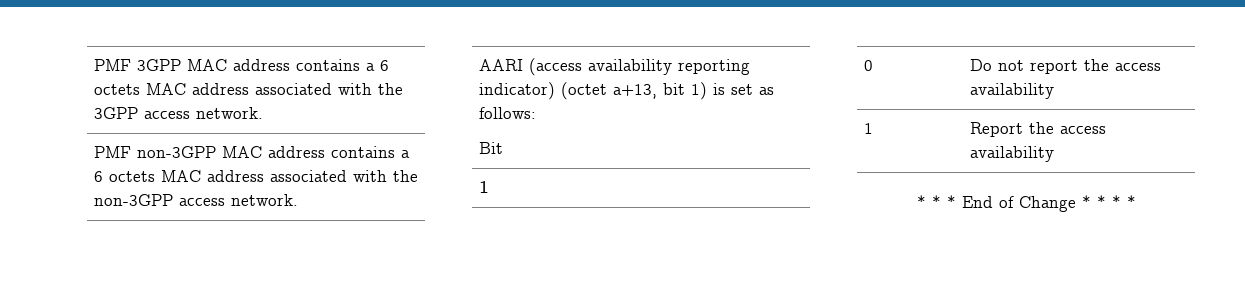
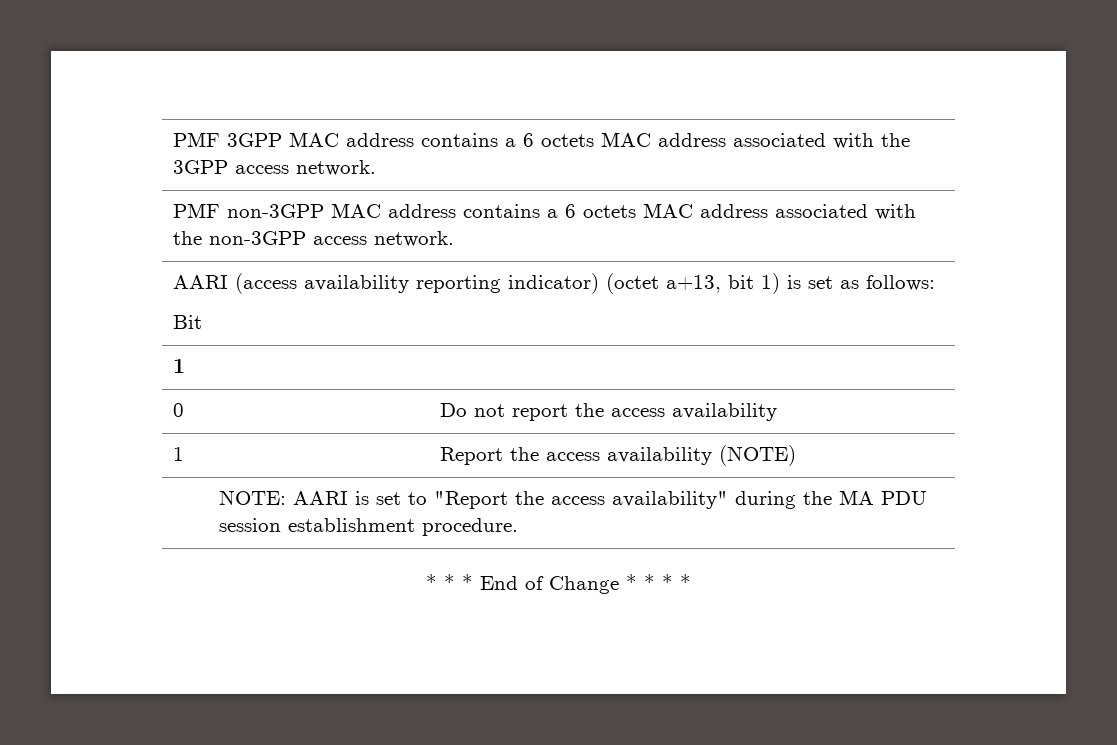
- 1 | Report the access availability
+ 1 | Report the access availability (NOTE)
+ NOTE: AARI is set to "Report the access availability" during the MA PDU session establishment procedure.

